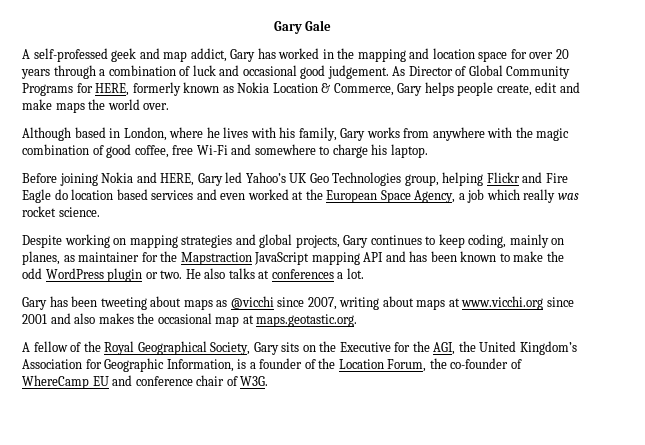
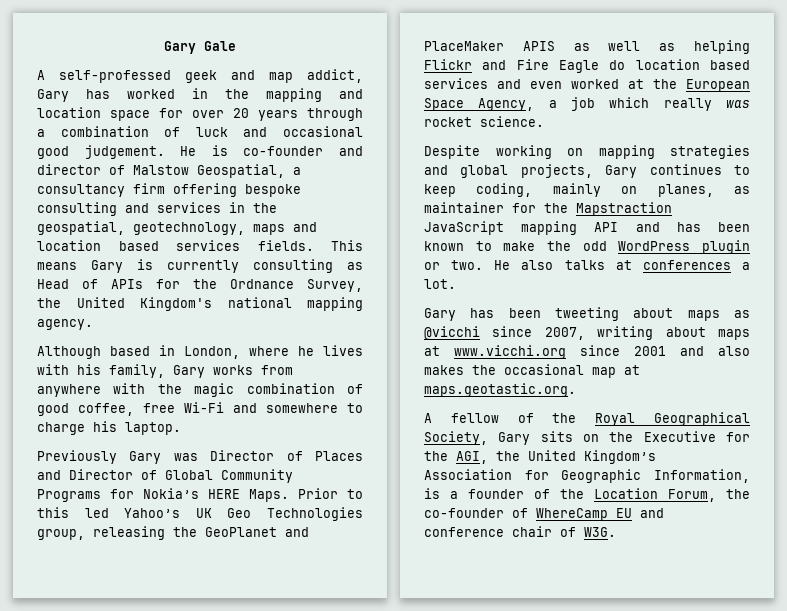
- As Director of Global Community Programs for HERE, formerly known as Nokia Location & Commerce, Gary helps people create, edit and make maps the world over.
+ He is co-founder and director of Malstow Geospatial, a consultancy firm offering bespoke consulting and services in the geospatial, geotechnology, maps and location based services fields. This means Gary is currently consulting as Head of APIs for the Ordnance Survey, the United Kingdom's national mapping agency.
- Before joining Nokia and HERE, Gary led Yahoo’s UK Geo Technologies group, helping Flickr and Fire Eagle do location based services and even worked at the European Space Agency, a job which really was rocket science.
+ Previously Gary was Director of Places and Director of Global Community Programs for Nokia’s HERE Maps. Prior to this led Yahoo’s UK Geo Technologies group, releasing the GeoPlanet and PlaceMaker APIS as well as helping Flickr and Fire Eagle do location based services and even worked at the European Space Agency, a job which really was rocket science.

